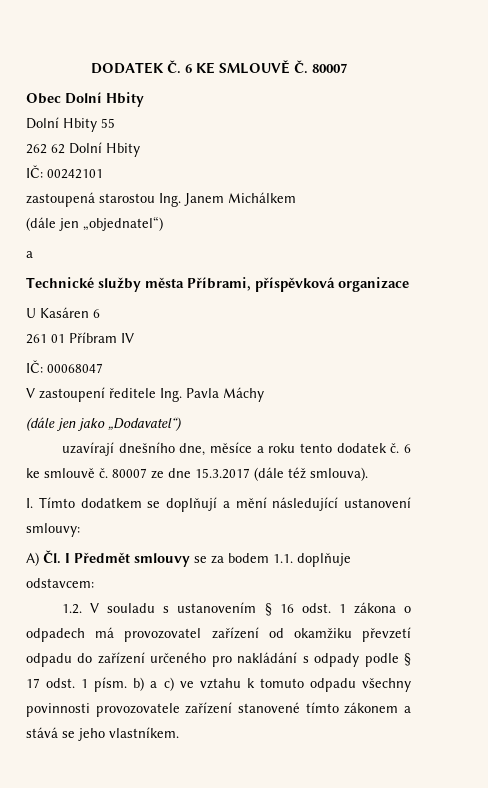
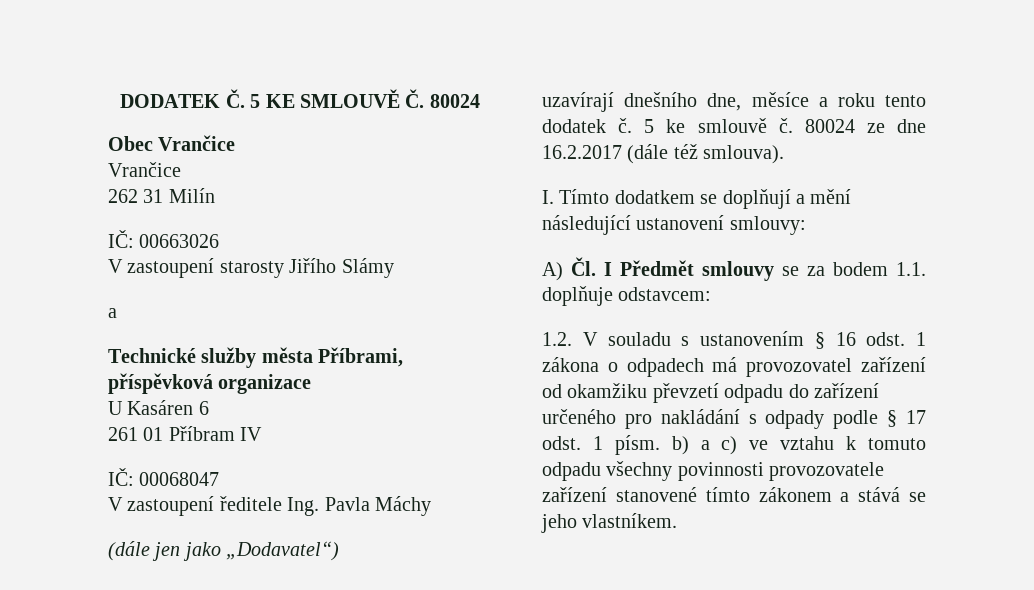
- DODATEK Č. 6 KE SMLOUVĚ Č. 80007
+ DODATEK Č. 5 KE SMLOUVĚ Č. 80024
- Obec Dolní Hbity
- Dolní Hbity 55
- 262 62 Dolní Hbity
- IČ: 00242101
- zastoupená starostou Ing. Janem Michálkem
- (dále jen „objednatel“)
+ Obec Vrančice
+ Vrančice
+ 262 31 Milín
+ IČ: 00663026
+ V zastoupení starosty Jiřího Slámy
- 6 ke smlouvě č.
+ 5 ke smlouvě č.
- 80007 ze dne 15.3.2017 (dále též smlouva).
+ 80024 ze dne 16.2.2017 (dále též smlouva).

